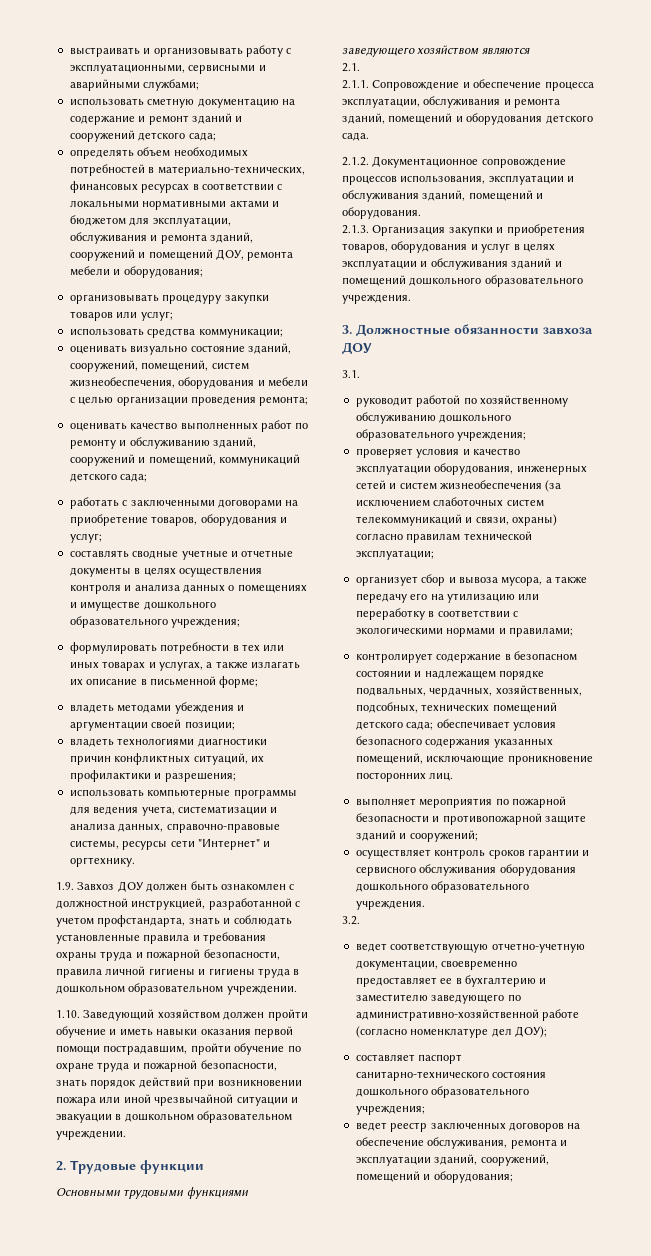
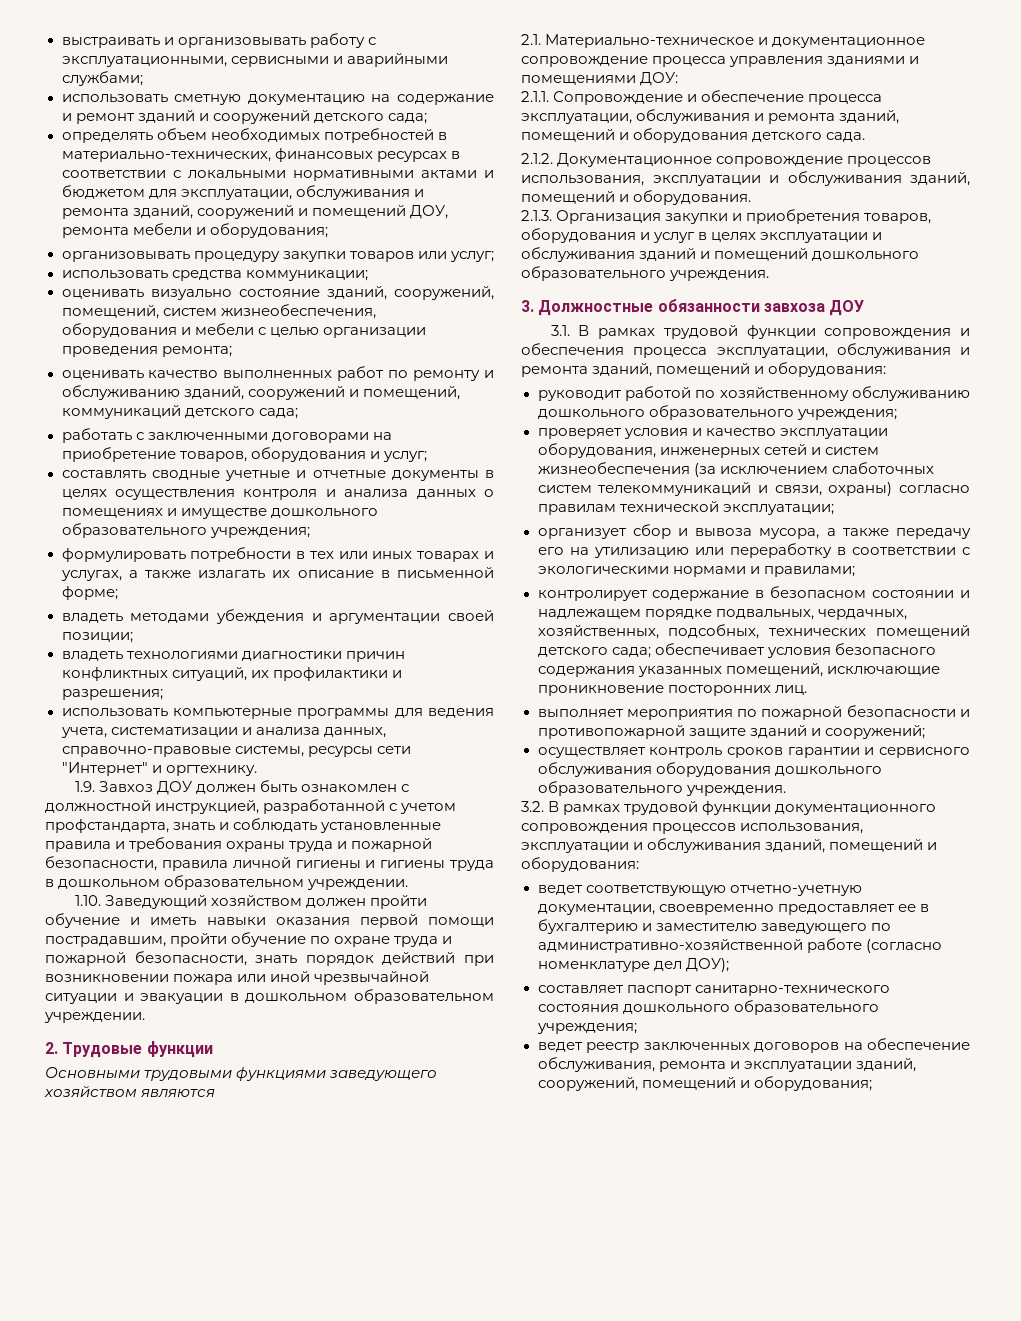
- 2.1.
+ 2.1. Материально-техническое и документационное сопровождение процесса управления зданиями и помещениями ДОУ:
- 3.1.
+ 3.1. В рамках трудовой функции сопровождения и обеспечения процесса эксплуатации, обслуживания и ремонта зданий, помещений и оборудования:
- 3.2.
+ 3.2. В рамках трудовой функции документационного сопровождения процессов использования, эксплуатации и обслуживания зданий, помещений и оборудования:

